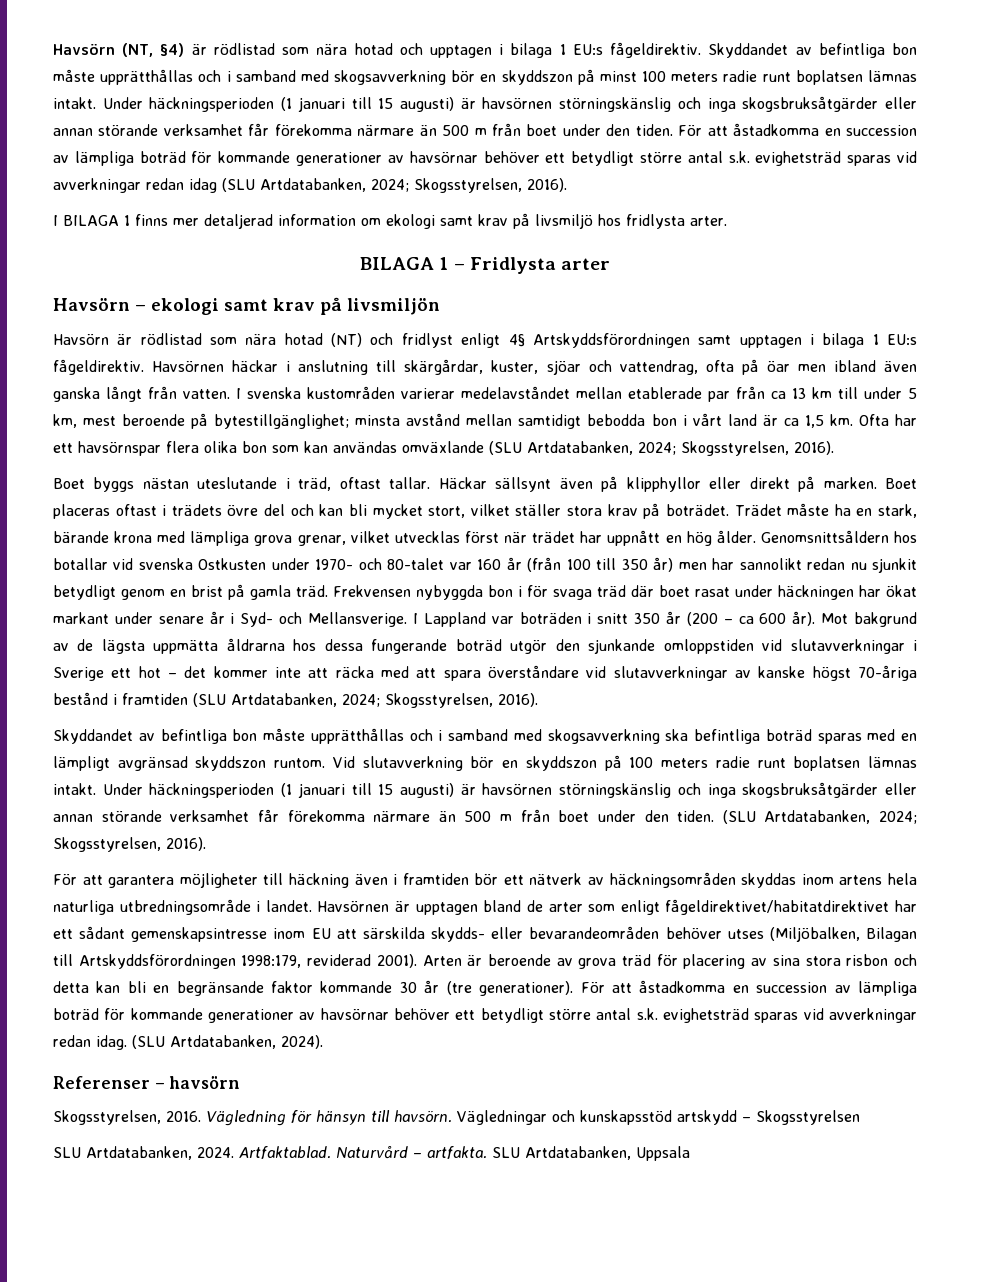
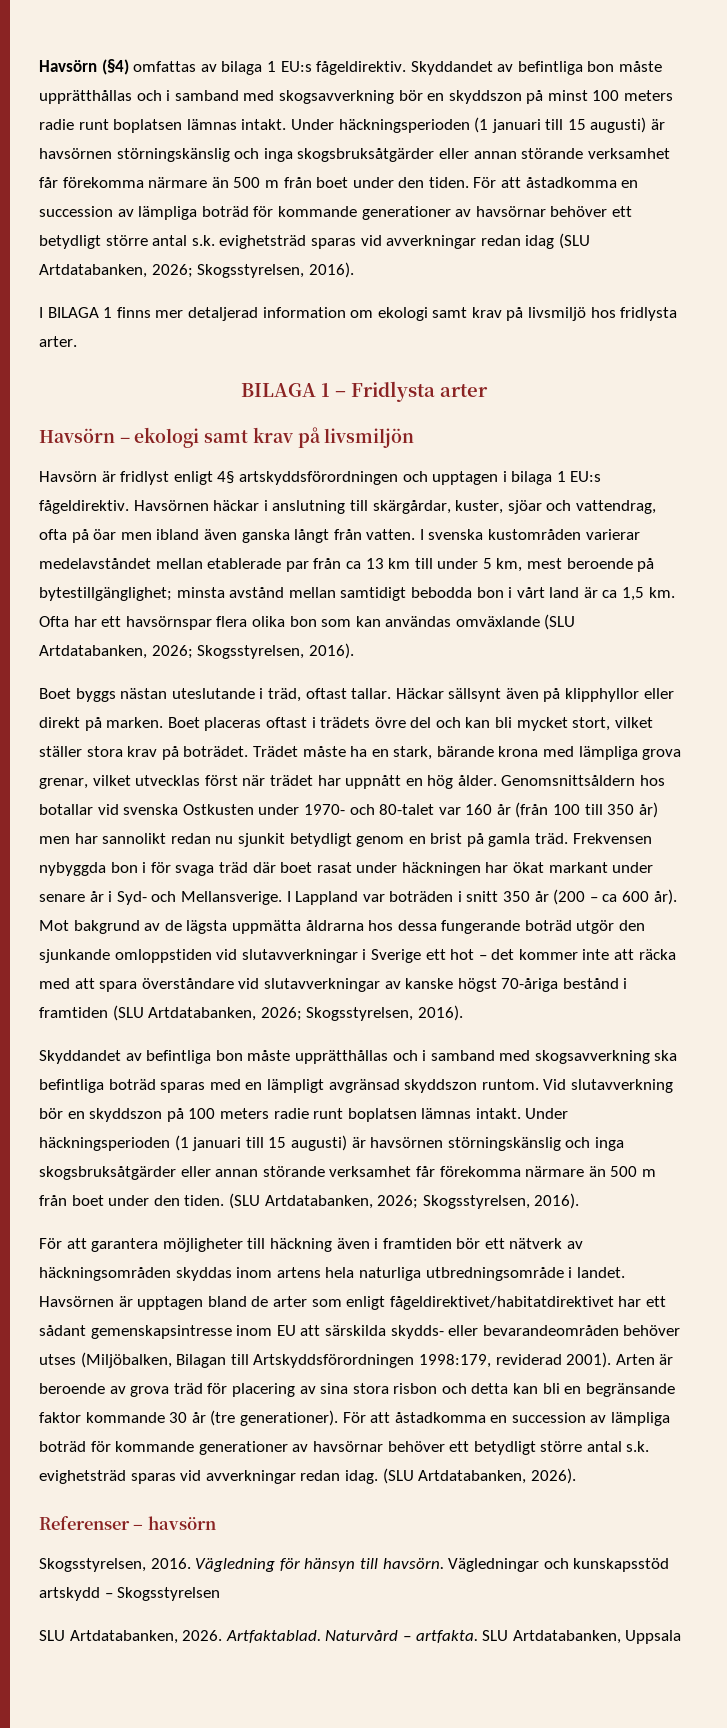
- Havsörn (NT, §4) är rödlistad som nära hotad och upptagen i bilaga 1 EU:s fågeldirektiv.
+ Havsörn (§4) omfattas av bilaga 1 EU:s fågeldirektiv.
- För att åstadkomma en succession av lämpliga boträd för kommande generationer av havsörnar behöver ett betydligt större antal s.k. evighetsträd sparas vid avverkningar redan idag (SLU Artdatabanken, 2024; Skogsstyrelsen, 2016).
+ För att åstadkomma en succession av lämpliga boträd för kommande generationer av havsörnar behöver ett betydligt större antal s.k. evighetsträd sparas vid avverkningar redan idag (SLU Artdatabanken, 2026; Skogsstyrelsen, 2016).
- Havsörn är rödlistad som nära hotad (NT) och fridlyst enligt 4§ Artskyddsförordningen samt upptagen i bilaga 1 EU:s fågeldirektiv.
+ Havsörn är fridlyst enligt 4§ artskyddsförordningen och upptagen i bilaga 1 EU:s fågeldirektiv.
- Ofta har ett havsörnspar flera olika bon som kan användas omväxlande (SLU Artdatabanken, 2024; Skogsstyrelsen, 2016).
+ Ofta har ett havsörnspar flera olika bon som kan användas omväxlande (SLU Artdatabanken, 2026; Skogsstyrelsen, 2016).
- Mot bakgrund av de lägsta uppmätta åldrarna hos dessa fungerande boträd utgör den sjunkande omloppstiden vid slutavverkningar i Sverige ett hot – det kommer inte att räcka med att spara överståndare vid slutavverkningar av kanske högst 70-åriga bestånd i framtiden (SLU Artdatabanken, 2024; Skogsstyrelsen, 2016).
+ Mot bakgrund av de lägsta uppmätta åldrarna hos dessa fungerande boträd utgör den sjunkande omloppstiden vid slutavverkningar i Sverige ett hot – det kommer inte att räcka med att spara överståndare vid slutavverkningar av kanske högst 70-åriga bestånd i framtiden (SLU Artdatabanken, 2026; Skogsstyrelsen, 2016).
- Under häckningsperioden (1 januari till 15 augusti) är havsörnen störningskänslig och inga skogsbruksåtgärder eller annan störande verksamhet får förekomma närmare än 500 m från boet under den tiden. (SLU Artdatabanken, 2024; Skogsstyrelsen, 2016).
+ Under häckningsperioden (1 januari till 15 augusti) är havsörnen störningskänslig och inga skogsbruksåtgärder eller annan störande verksamhet får förekomma närmare än 500 m från boet under den tiden. (SLU Artdatabanken, 2026; Skogsstyrelsen, 2016).
- (SLU Artdatabanken, 2024).
+ (SLU Artdatabanken, 2026).
- SLU Artdatabanken, 2024.
+ SLU Artdatabanken, 2026.

